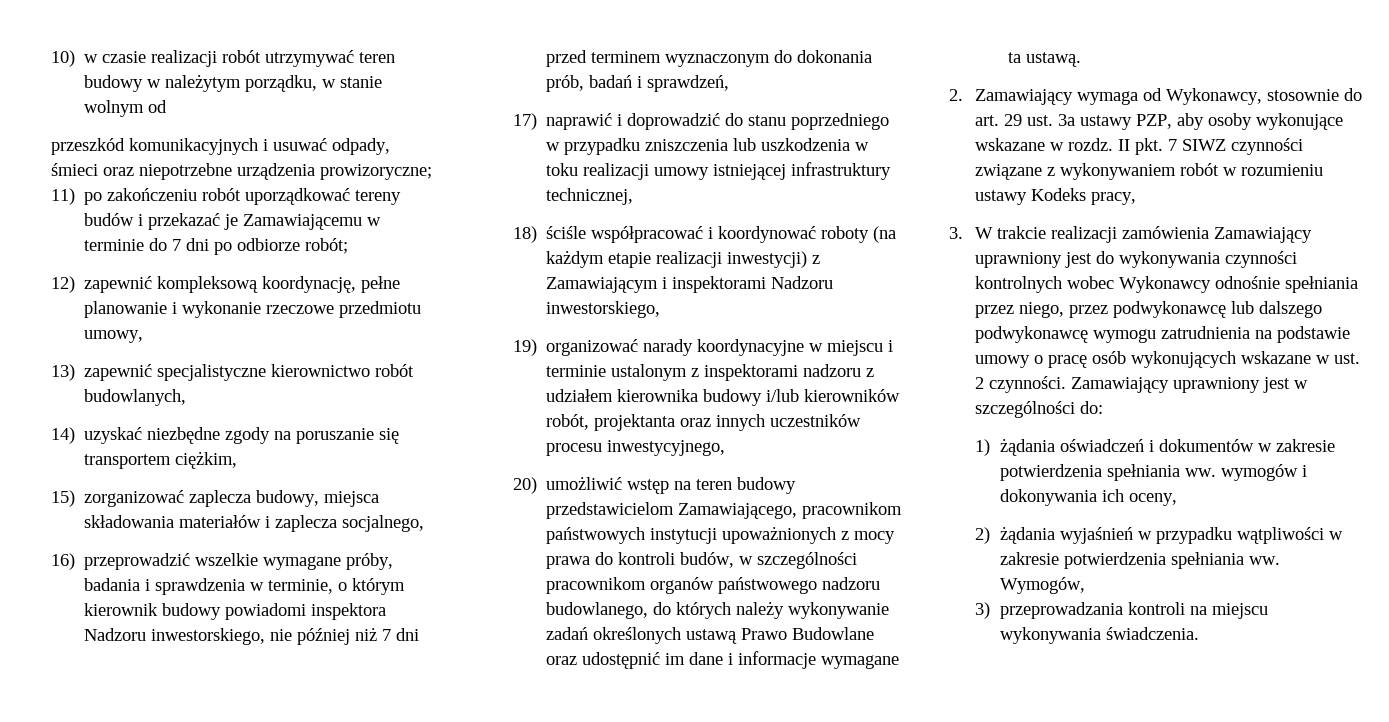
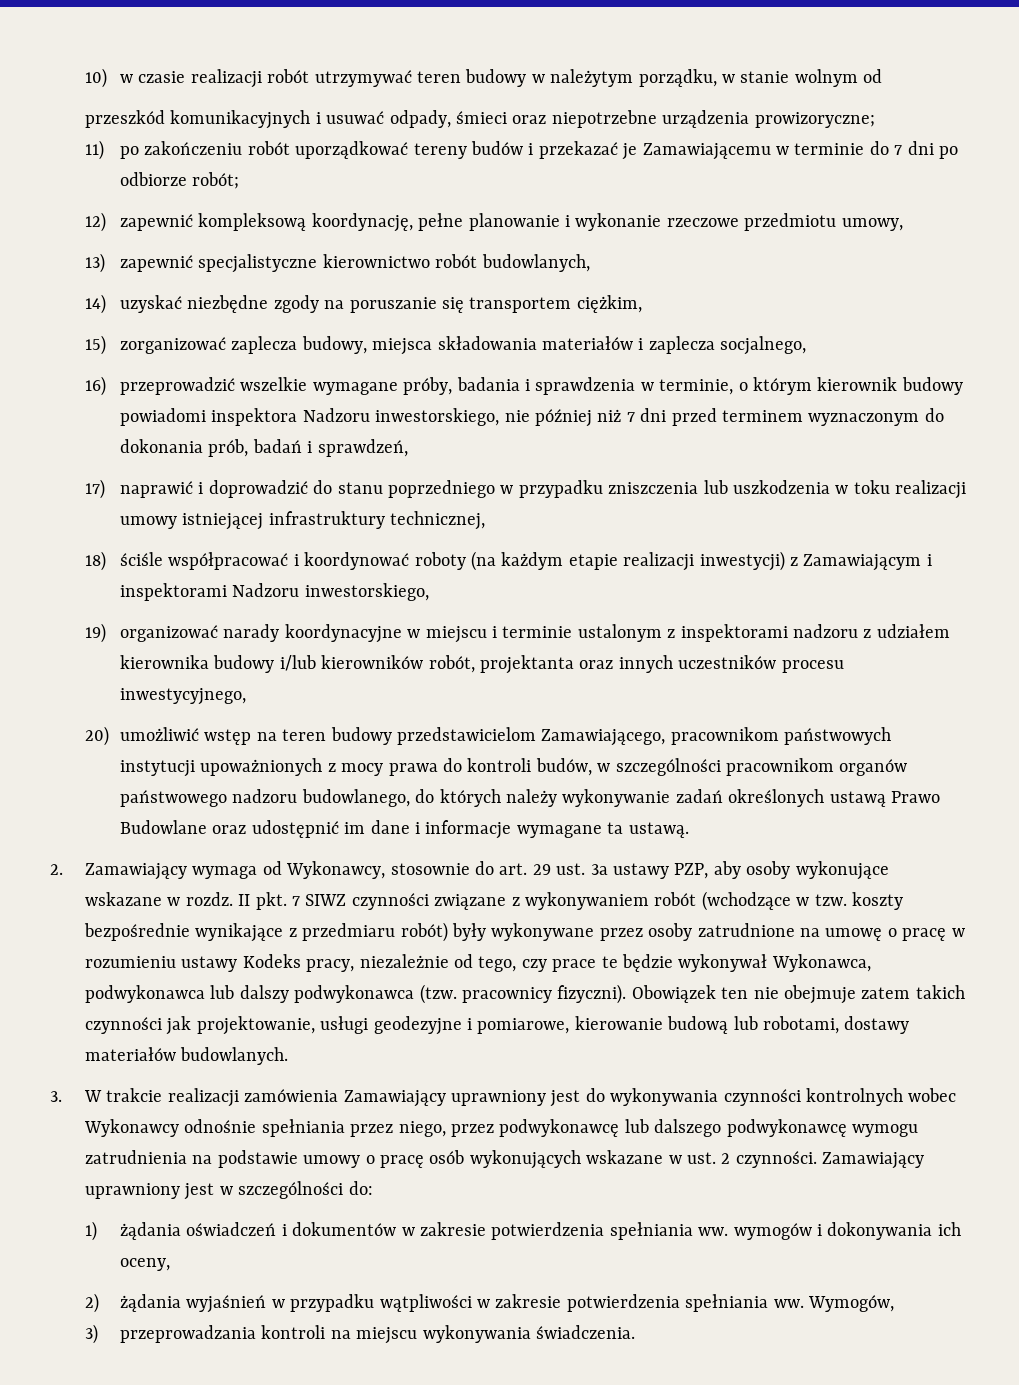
- II pkt. 7 SIWZ czynności związane z wykonywaniem robót w rozumieniu ustawy Kodeks pracy,
+ II pkt. 7 SIWZ czynności związane z wykonywaniem robót (wchodzące w tzw. koszty bezpośrednie wynikające z przedmiaru robót) były wykonywane przez osoby zatrudnione na umowę o pracę w rozumieniu ustawy Kodeks pracy, niezależnie od tego, czy prace te będzie wykonywał Wykonawca, podwykonawca lub dalszy podwykonawca (tzw. pracownicy fizyczni). Obowiązek ten nie obejmuje zatem takich czynności jak projektowanie, usługi geodezyjne i pomiarowe, kierowanie budową lub robotami, dostawy materiałów budowlanych.

